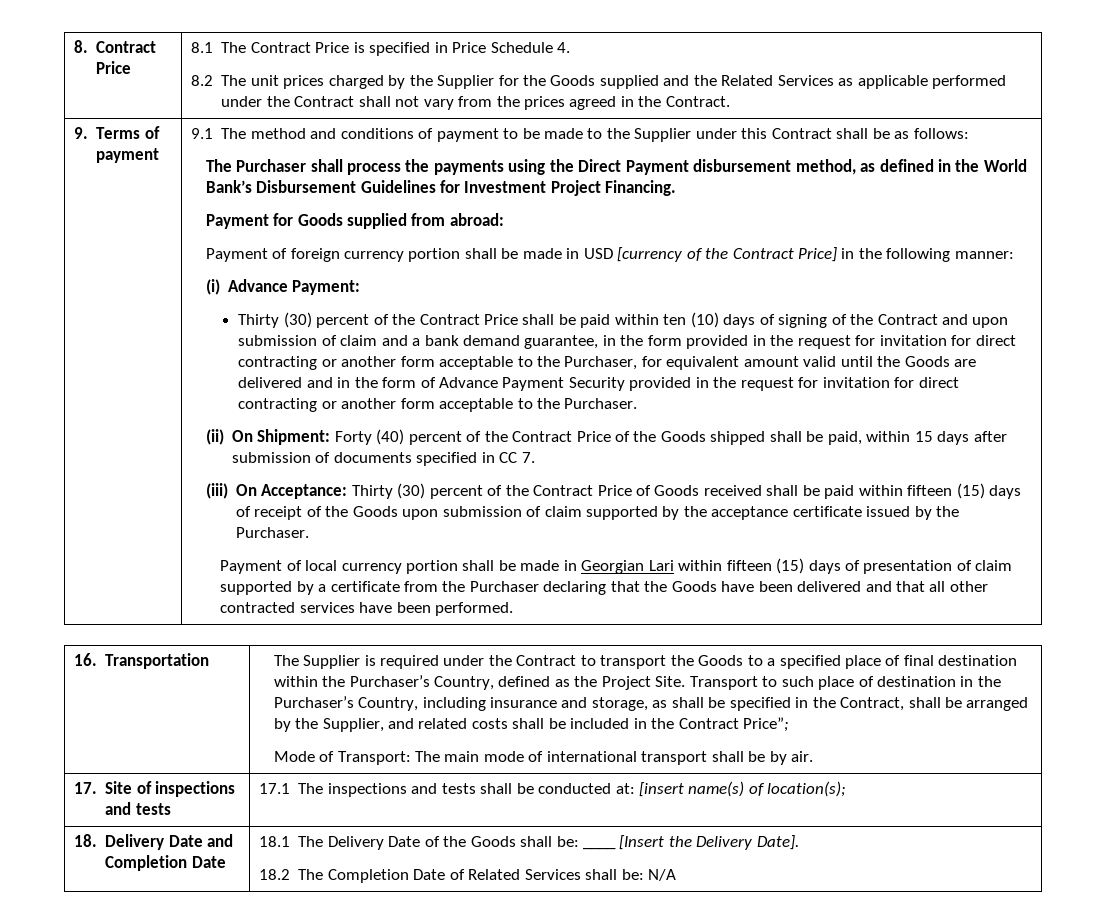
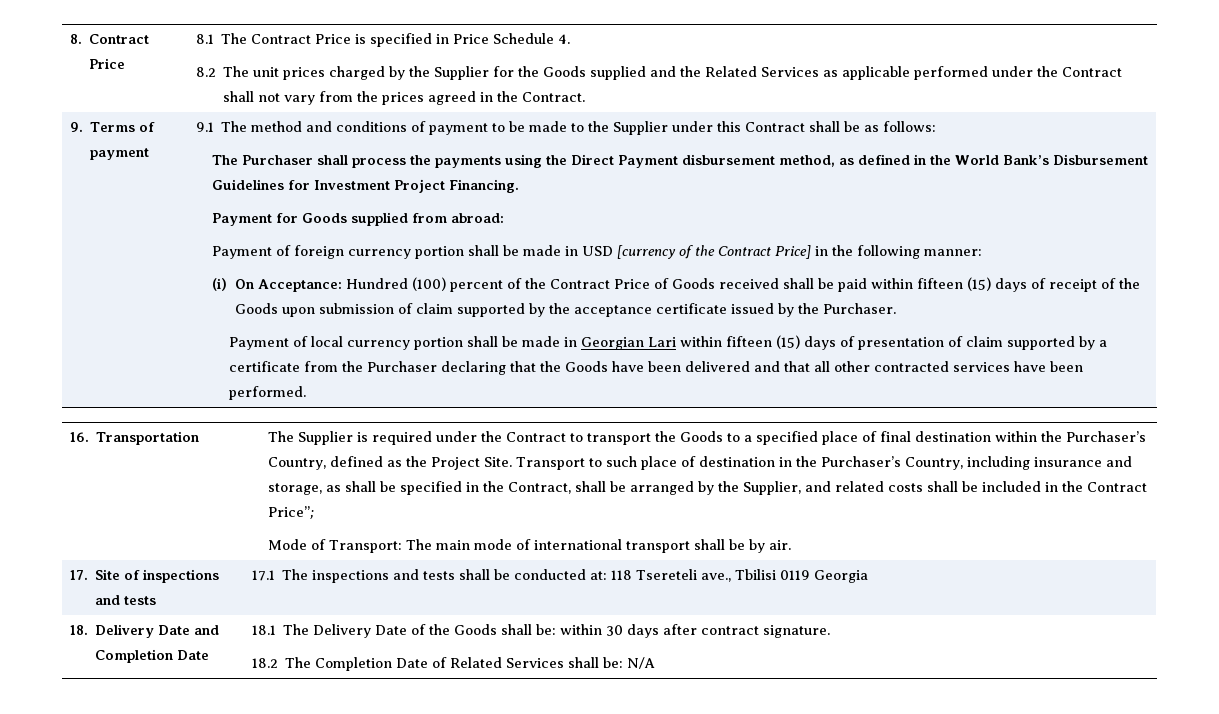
- (i) Advance Payment:
- Thirty (30) percent of the Contract Price shall be paid within ten (10) days of signing of the Contract and upon submission of claim and a bank demand guarantee, in the form provided in the request for invitation for direct contracting or another form acceptable to the Purchaser, for equivalent amount valid until the Goods are delivered and in the form of Advance Payment Security provided in the request for invitation for direct contracting or another form acceptable to the Purchaser.
- (ii) On Shipment: Forty (40) percent of the Contract Price of the Goods shipped shall be paid, within 15 days after submission of documents specified in CC 7.
- (iii) On Acceptance: Thirty (30) percent of the Contract Price of Goods received shall be paid within fifteen (15) days of receipt of the Goods upon submission of claim supported by the acceptance certificate issued by the Purchaser.
+ (i) On Acceptance: Hundred (100) percent of the Contract Price of Goods received shall be paid within fifteen (15) days of receipt of the Goods upon submission of claim supported by the acceptance certificate issued by the Purchaser.
- 17. Site of inspections and tests | 17.1 The inspections and tests shall be conducted at: [insert name(s) of location(s);
+ 17. Site of inspections and tests | 17.1 The inspections and tests shall be conducted at: 118 Tsereteli ave., Tbilisi 0119 Georgia
- 18. Delivery Date and Completion Date | 18.1 The Delivery Date of the Goods shall be: ____ [Insert the Delivery Date].
+ 18. Delivery Date and Completion Date | 18.1 The Delivery Date of the Goods shall be: within 30 days after contract signature.

